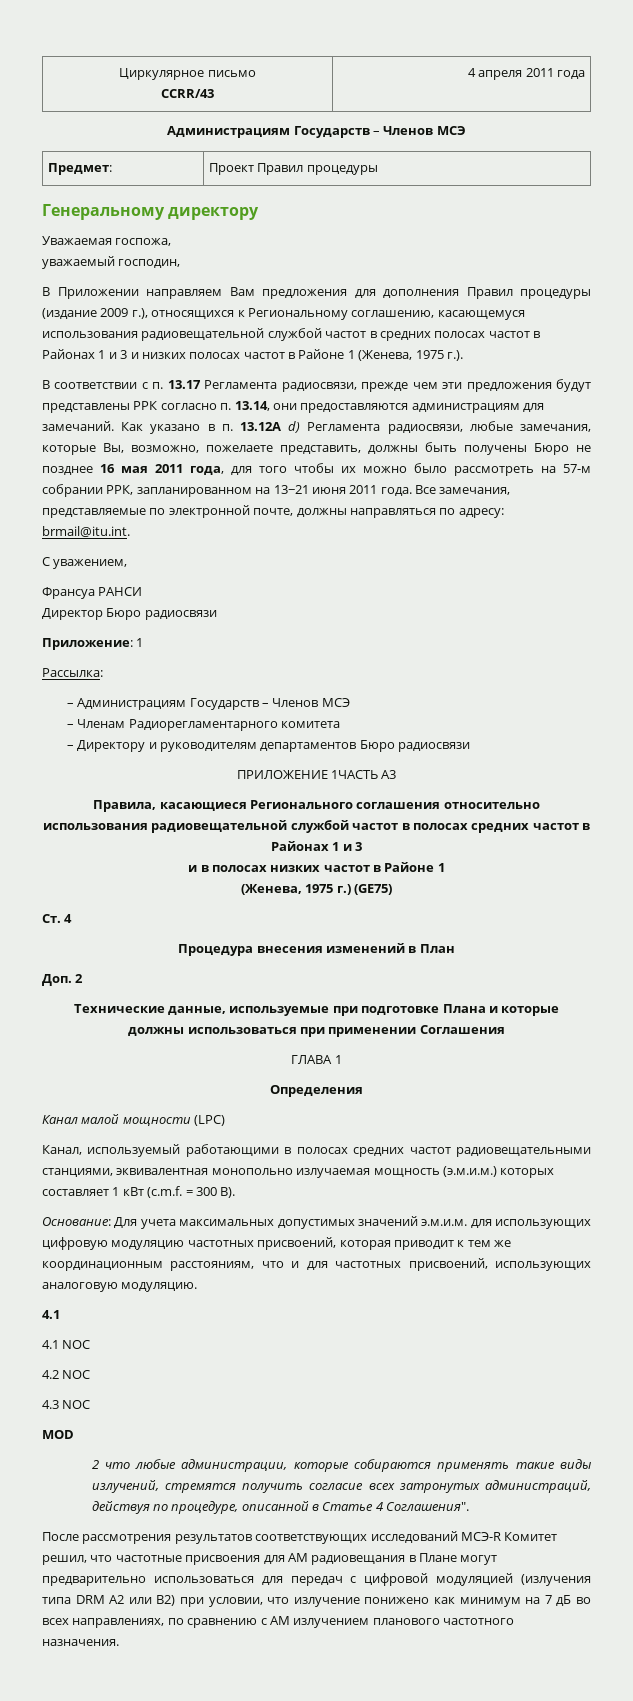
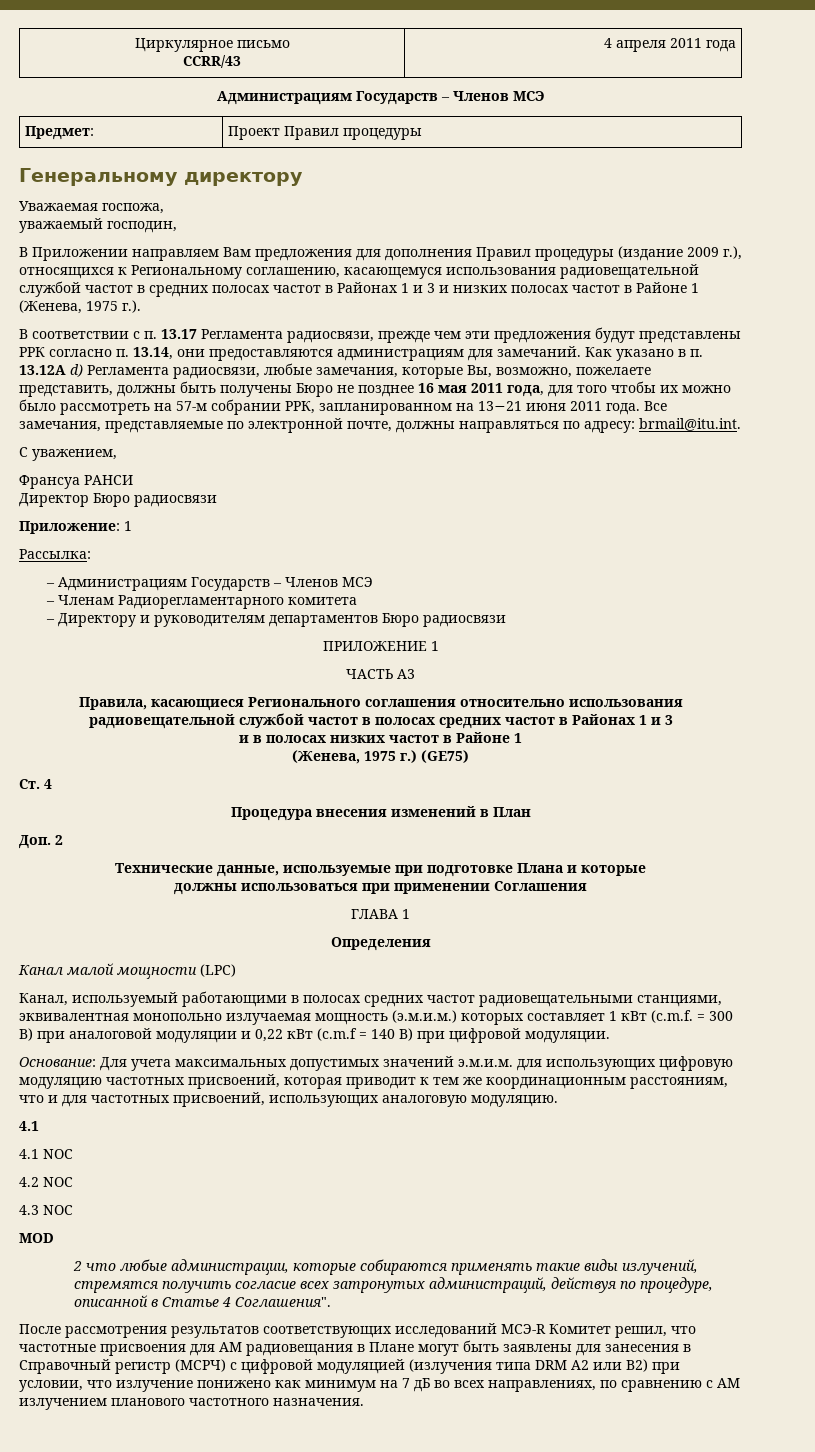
- ПРИЛОЖЕНИЕ 1ЧАСТЬ A3
+ ПРИЛОЖЕНИЕ 1
+ ЧАСТЬ A3
- Канал, используемый работающими в полосах средних частот радиовещательными станциями, эквивалентная монопольно излучаемая мощность (э.м.и.м.) которых составляет 1 кВт (c.m.f. = 300 В).
+ Канал, используемый работающими в полосах средних частот радиовещательными станциями, эквивалентная монопольно излучаемая мощность (э.м.и.м.) которых составляет 1 кВт (c.m.f. = 300 В) при аналоговой модуляции и 0,22 кВт (c.m.f = 140 В) при цифровой модуляции.
- После рассмотрения результатов соответствующих исследований МСЭ-R Комитет решил, что частотные присвоения для AM радиовещания в Плане могут предварительно использоваться для передач с цифровой модуляцией (излучения типа DRM A2 или B2) при условии, что излучение понижено как минимум на 7 дБ во всех направлениях, по сравнению с АМ излучением планового частотного назначения.
+ После рассмотрения результатов соответствующих исследований МСЭ-R Комитет решил, что частотные присвоения для AM радиовещания в Плане могут быть заявлены для занесения в Справочный регистр (МСРЧ) с цифровой модуляцией (излучения типа DRM A2 или B2) при условии, что излучение понижено как минимум на 7 дБ во всех направлениях, по сравнению с АМ излучением планового частотного назначения.

